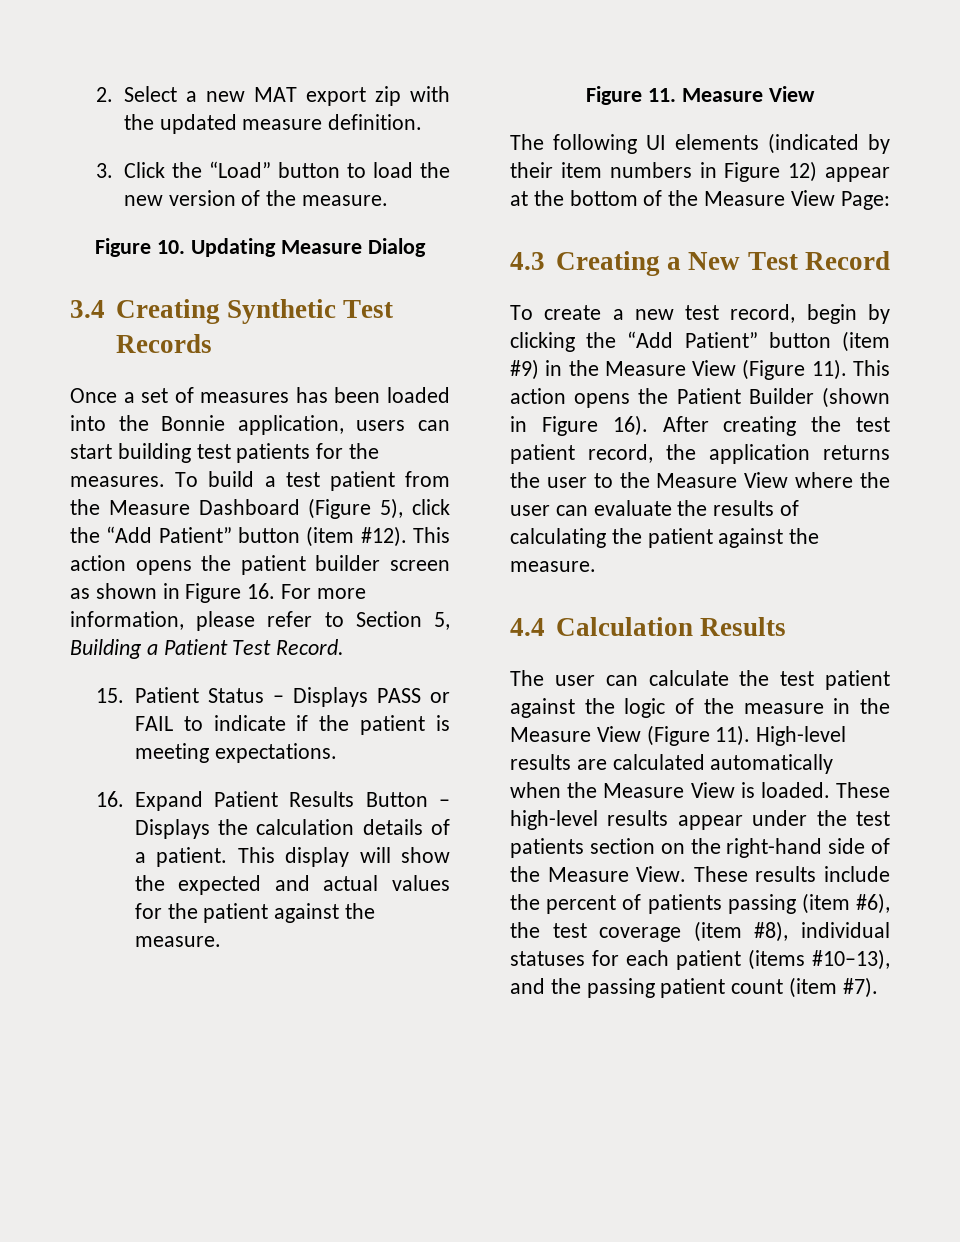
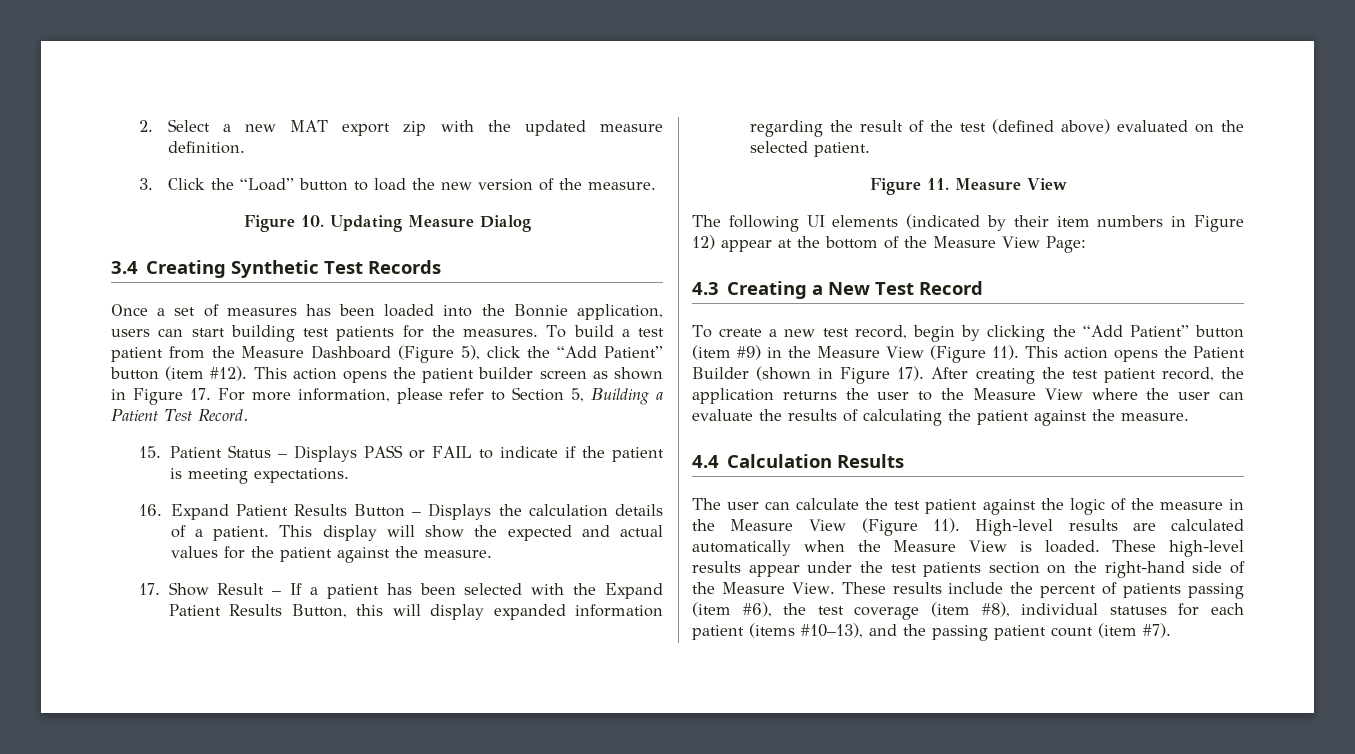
- This action opens the patient builder screen as shown in Figure 16. For more information, please refer to Section 5, Building a Patient Test Record.
+ This action opens the patient builder screen as shown in Figure 17. For more information, please refer to Section 5, Building a Patient Test Record.
+ 17. Show Result – If a patient has been selected with the Expand Patient Results Button, this will display expanded information regarding the result of the test (defined above) evaluated on the selected patient.
- This action opens the Patient Builder (shown in Figure 16).
+ This action opens the Patient Builder (shown in Figure 17).

